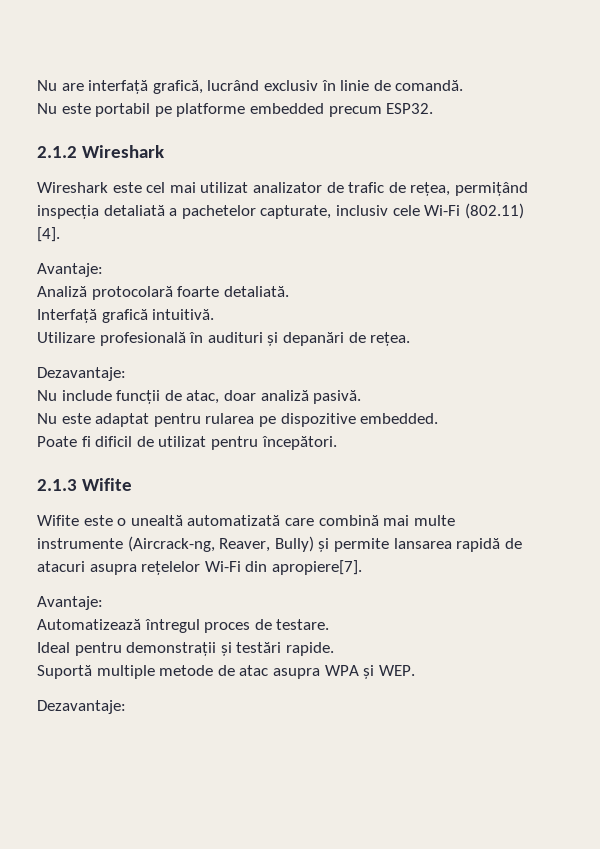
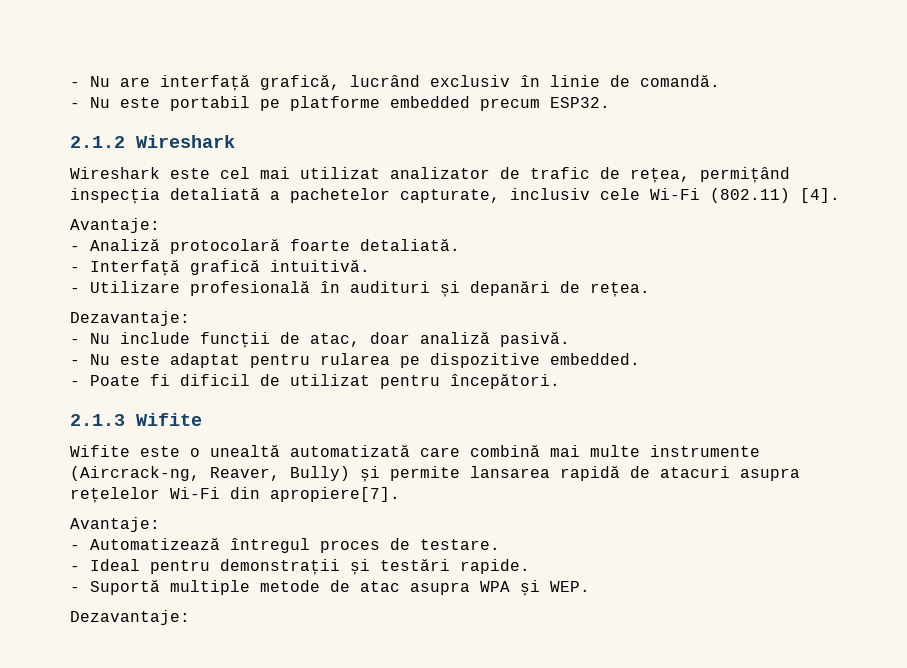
- Nu are interfață grafică, lucrând exclusiv în linie de comandă.
+ - Nu are interfață grafică, lucrând exclusiv în linie de comandă.
- Nu este portabil pe platforme embedded precum ESP32.
+ - Nu este portabil pe platforme embedded precum ESP32.
- Analiză protocolară foarte detaliată.
+ - Analiză protocolară foarte detaliată.
- Interfață grafică intuitivă.
+ - Interfață grafică intuitivă.
- Utilizare profesională în audituri și depanări de rețea.
+ - Utilizare profesională în audituri și depanări de rețea.
- Nu include funcții de atac, doar analiză pasivă.
+ - Nu include funcții de atac, doar analiză pasivă.
- Nu este adaptat pentru rularea pe dispozitive embedded.
+ - Nu este adaptat pentru rularea pe dispozitive embedded.
- Poate fi dificil de utilizat pentru începători.
+ - Poate fi dificil de utilizat pentru începători.
- Automatizează întregul proces de testare.
+ - Automatizează întregul proces de testare.
- Ideal pentru demonstrații și testări rapide.
+ - Ideal pentru demonstrații și testări rapide.
- Suportă multiple metode de atac asupra WPA și WEP.
+ - Suportă multiple metode de atac asupra WPA și WEP.

